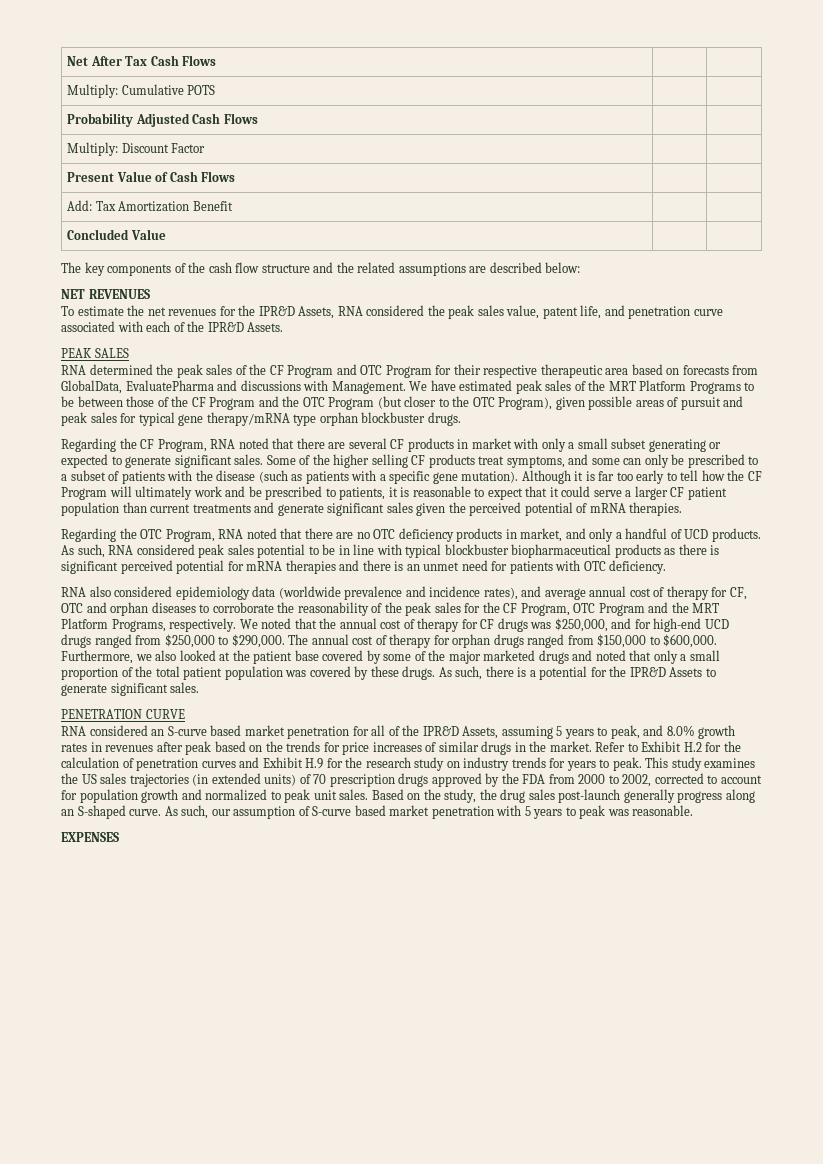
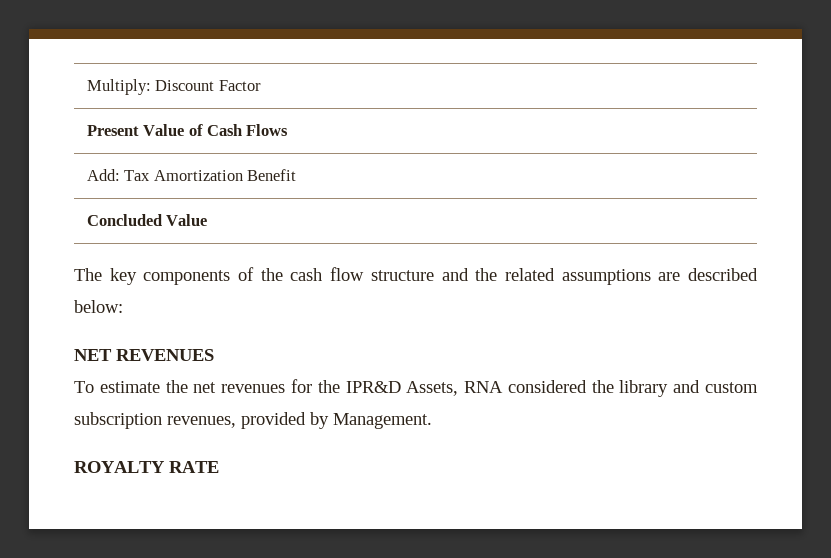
- Net After Tax Cash Flows | |
- Multiply: Cumulative POTS | |
- Probability Adjusted Cash Flows | |
- To estimate the net revenues for the IPR&D Assets, RNA considered the peak sales value, patent life, and penetration curve associated with each of the IPR&D Assets.
- PEAK SALES
- RNA determined the peak sales of the CF Program and OTC Program for their respective therapeutic area based on forecasts from GlobalData, EvaluatePharma and discussions with Management. We have estimated peak sales of the MRT Platform Programs to be between those of the CF Program and the OTC Program (but closer to the OTC Program), given possible areas of pursuit and peak sales for typical gene therapy/mRNA type orphan blockbuster drugs.
- Regarding the CF Program, RNA noted that there are several CF products in market with only a small subset generating or expected to generate significant sales. Some of the higher selling CF products treat symptoms, and some can only be prescribed to a subset of patients with the disease (such as patients with a specific gene mutation). Although it is far too early to tell how the CF Program will ultimately work and be prescribed to patients, it is reasonable to expect that it could serve a larger CF patient population than current treatments and generate significant sales given the perceived potential of mRNA therapies.
- Regarding the OTC Program, RNA noted that there are no OTC deficiency products in market, and only a handful of UCD products. As such, RNA considered peak sales potential to be in line with typical blockbuster biopharmaceutical products as there is significant perceived potential for mRNA therapies and there is an unmet need for patients with OTC deficiency.
- RNA also considered epidemiology data (worldwide prevalence and incidence rates), and average annual cost of therapy for CF, OTC and orphan diseases to corroborate the reasonability of the peak sales for the CF Program, OTC Program and the MRT Platform Programs, respectively. We noted that the annual cost of therapy for CF drugs was $250,000, and for high-end UCD drugs ranged from $250,000 to $290,000. The annual cost of therapy for orphan drugs ranged from $150,000 to $600,000. Furthermore, we also looked at the patient base covered by some of the major marketed drugs and noted that only a small proportion of the total patient population was covered by these drugs. As such, there is a potential for the IPR&D Assets to generate significant sales.
- PENETRATION CURVE
- RNA considered an S-curve based market penetration for all of the IPR&D Assets, assuming 5 years to peak, and 8.0% growth rates in revenues after peak based on the trends for price increases of similar drugs in the market. Refer to Exhibit H.2 for the calculation of penetration curves and Exhibit H.9 for the research study on industry trends for years to peak. This study examines the US sales trajectories (in extended units) of 70 prescription drugs approved by the FDA from 2000 to 2002, corrected to account for population growth and normalized to peak unit sales. Based on the study, the drug sales post-launch generally progress along an S-shaped curve. As such, our assumption of S-curve based market penetration with 5 years to peak was reasonable.
- EXPENSES
+ To estimate the net revenues for the IPR&D Assets, RNA considered the library and custom subscription revenues, provided by Management.
+ ROYALTY RATE

